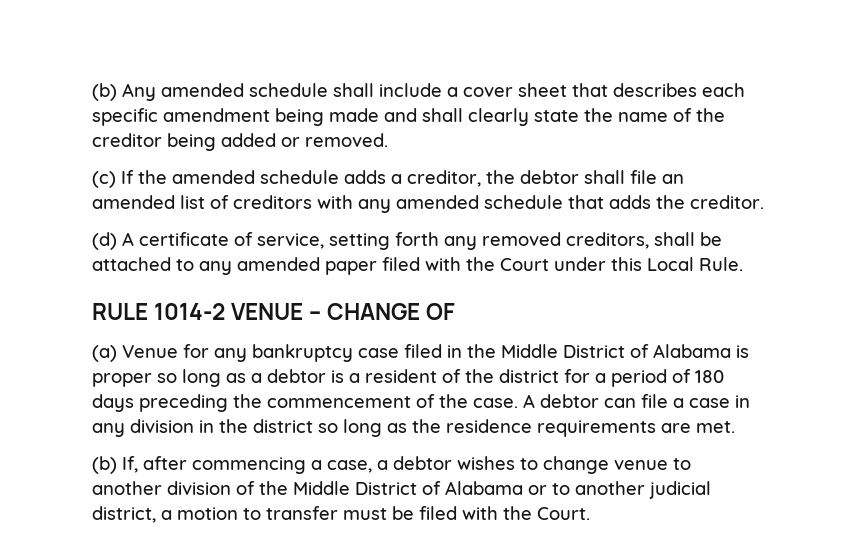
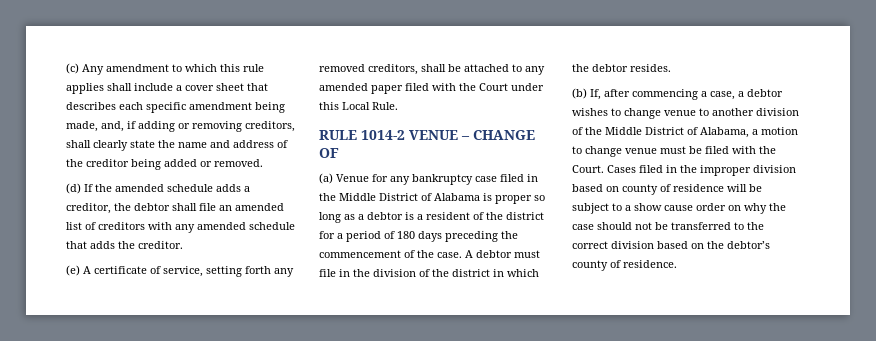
- (b) Any amended schedule shall include a cover sheet that describes each specific amendment being made and shall clearly state the name of the creditor being added or removed.
+ (c) Any amendment to which this rule applies shall include a cover sheet that describes each specific amendment being made, and, if adding or removing creditors, shall clearly state the name and address of the creditor being added or removed.
- (c) If the amended schedule adds a creditor, the debtor shall file an amended list of creditors with any amended schedule that adds the creditor.
+ (d) If the amended schedule adds a creditor, the debtor shall file an amended list of creditors with any amended schedule that adds the creditor.
- (d) A certificate of service, setting forth any removed creditors, shall be attached to any amended paper filed with the Court under this Local Rule.
+ (e) A certificate of service, setting forth any removed creditors, shall be attached to any amended paper filed with the Court under this Local Rule.
- A debtor can file a case in any division in the district so long as the residence requirements are met.
+ A debtor must file in the division of the district in which the debtor resides.
- (b) If, after commencing a case, a debtor wishes to change venue to another division of the Middle District of Alabama or to another judicial district, a motion to transfer must be filed with the Court.
+ (b) If, after commencing a case, a debtor wishes to change venue to another division of the Middle District of Alabama, a motion to change venue must be filed with the Court.
+ Cases filed in the improper division based on county of residence will be subject to a show cause order on why the case should not be transferred to the correct division based on the debtor’s county of residence.

